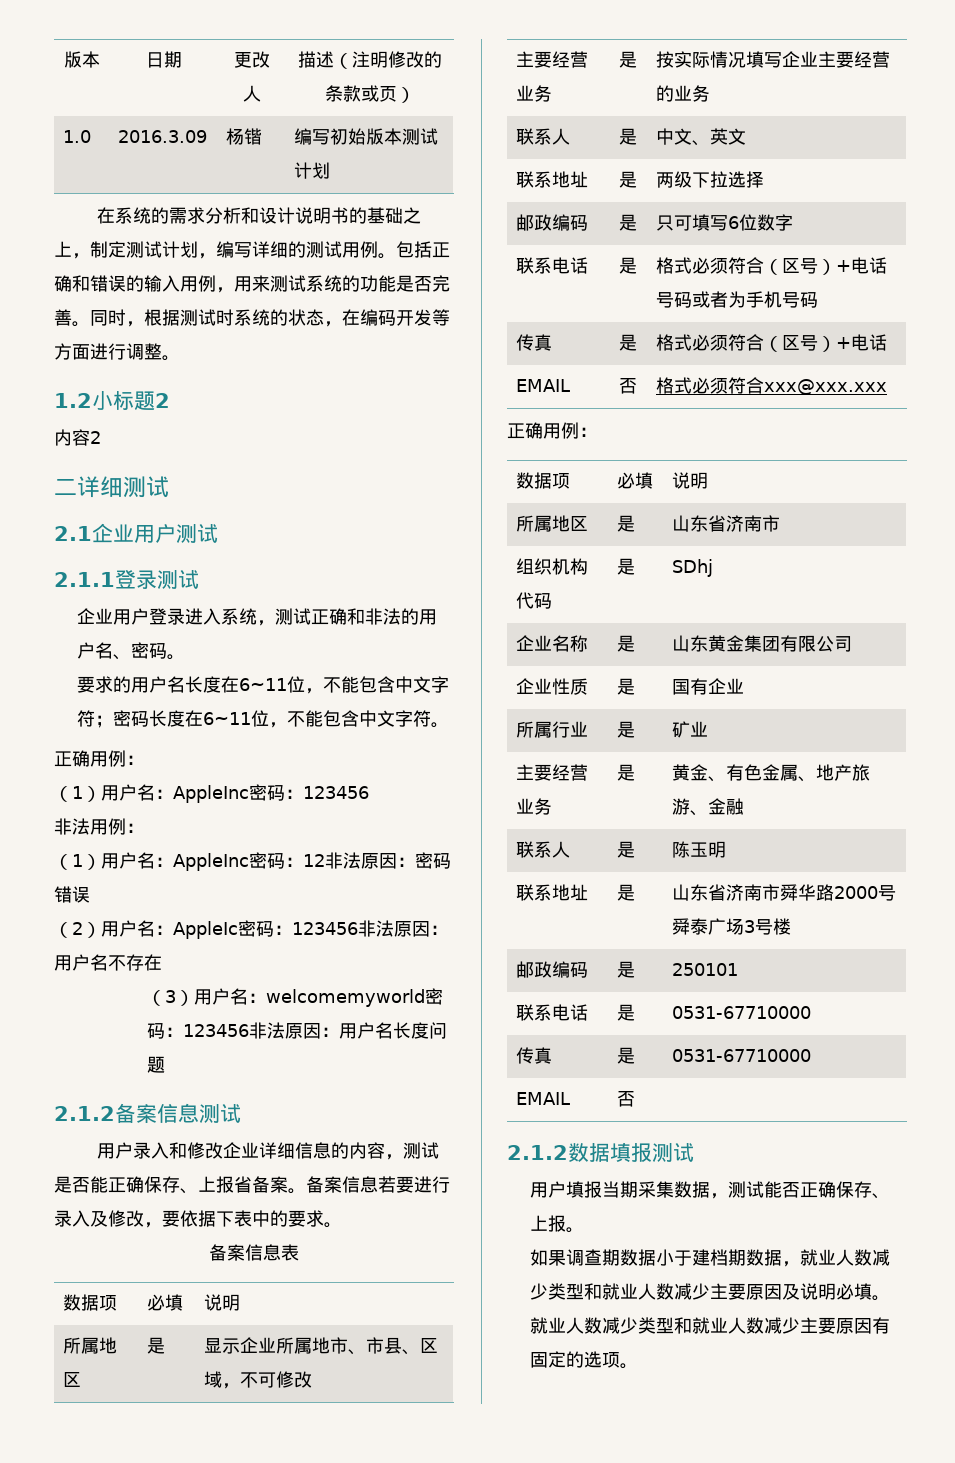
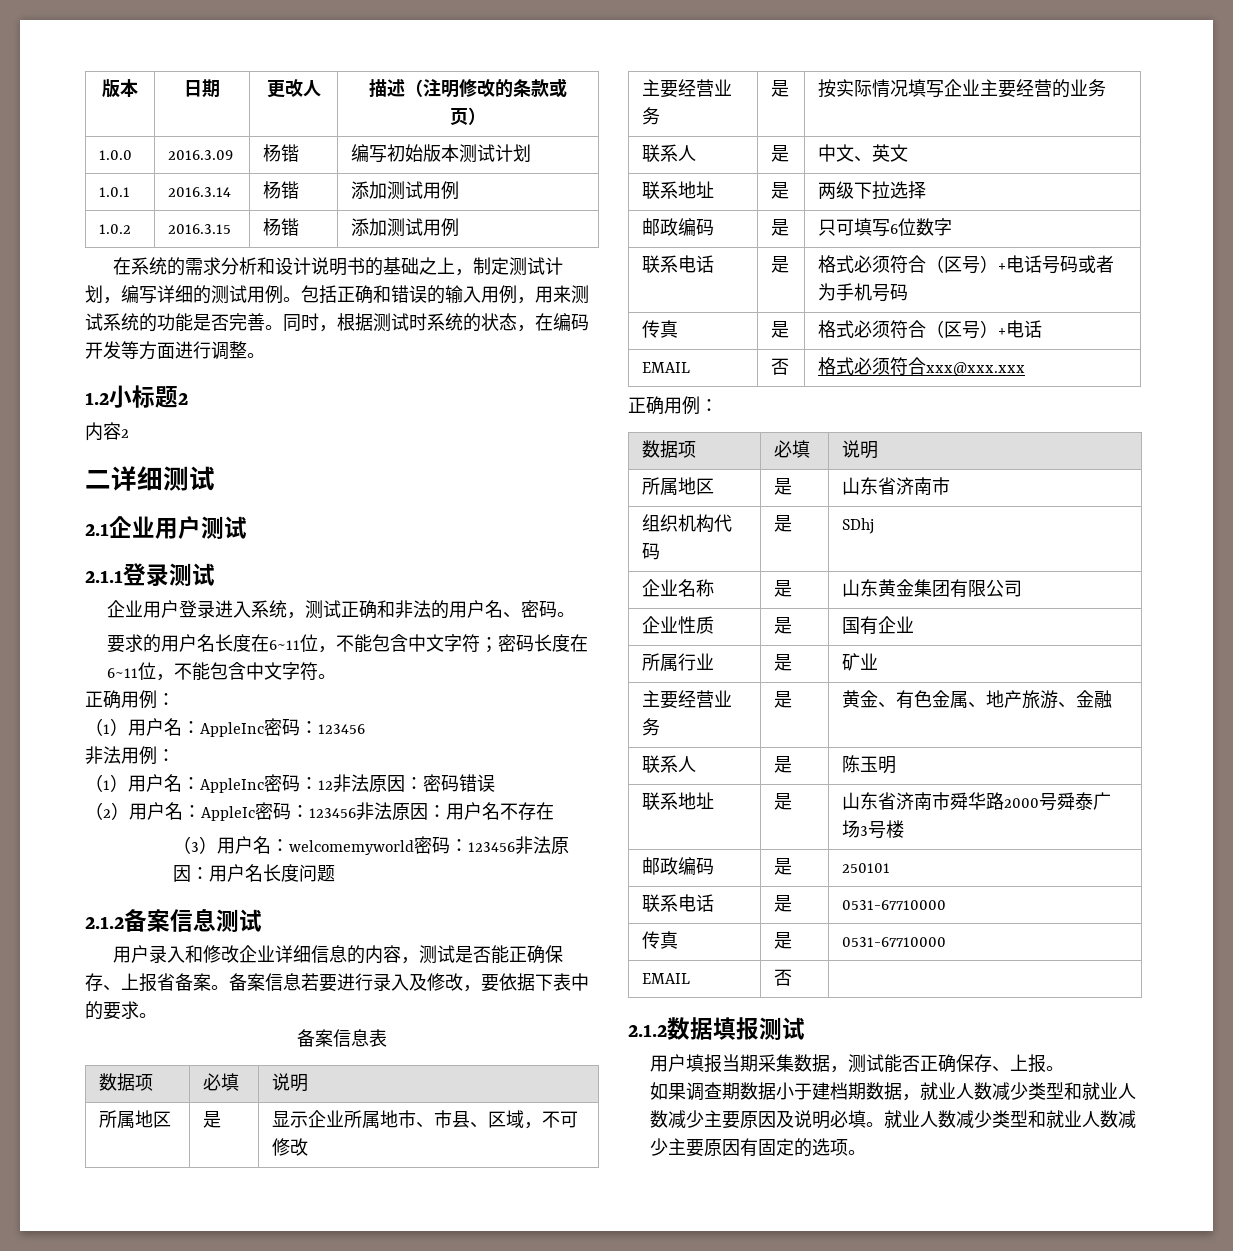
- 1.0 | 2016.3.09 | 杨锴 | 编写初始版本测试计划
+ 1.0.0 | 2016.3.09 | 杨锴 | 编写初始版本测试计划
+ 1.0.1 | 2016.3.14 | 杨锴 | 添加测试用例
+ 1.0.2 | 2016.3.15 | 杨锴 | 添加测试用例

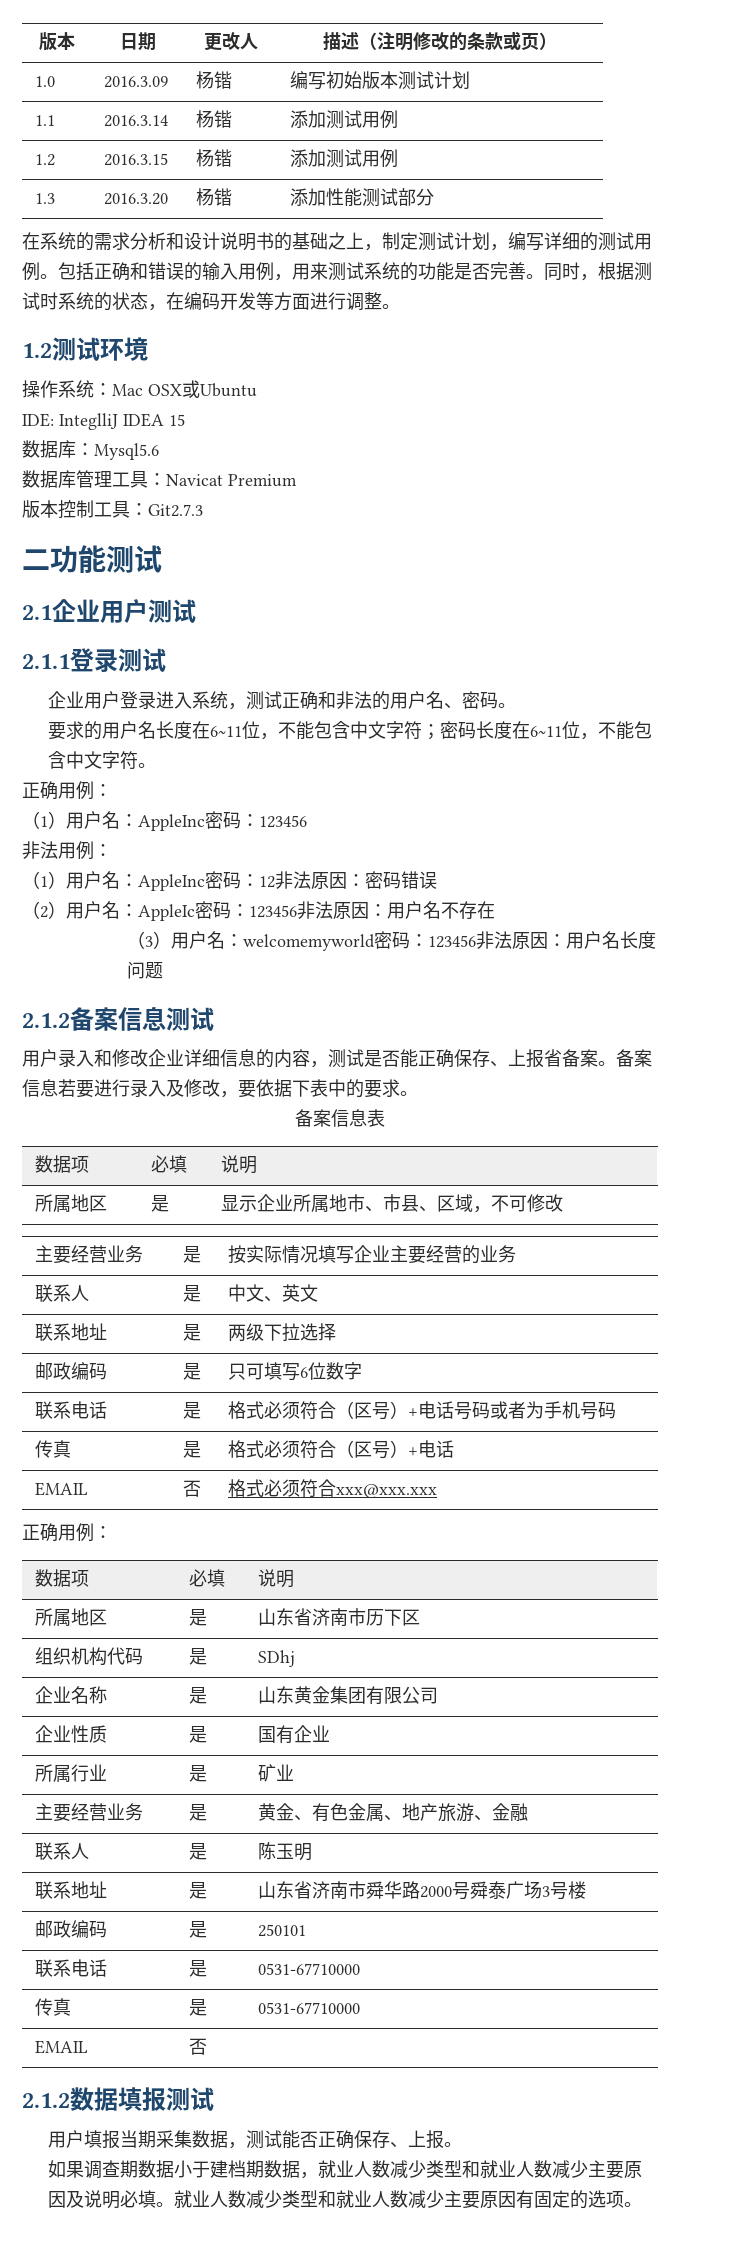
- 1.0.0 | 2016.3.09 | 杨锴 | 编写初始版本测试计划
+ 1.0 | 2016.3.09 | 杨锴 | 编写初始版本测试计划
- 1.0.1 | 2016.3.14 | 杨锴 | 添加测试用例
+ 1.1 | 2016.3.14 | 杨锴 | 添加测试用例
- 1.0.2 | 2016.3.15 | 杨锴 | 添加测试用例
+ 1.2 | 2016.3.15 | 杨锴 | 添加测试用例
+ 1.3 | 2016.3.20 | 杨锴 | 添加性能测试部分
- 1.2小标题2
- 内容2
+ 1.2测试环境
+ 操作系统：Mac OSX或Ubuntu
+ IDE: InteglliJ IDEA 15
+ 数据库：Mysql5.6
+ 数据库管理工具：Navicat Premium
+ 版本控制工具：Git2.7.3
- 二详细测试
+ 二功能测试
- 所属地区 | 是 | 山东省济南市
+ 所属地区 | 是 | 山东省济南市历下区

